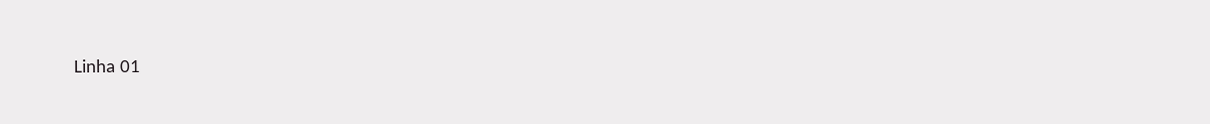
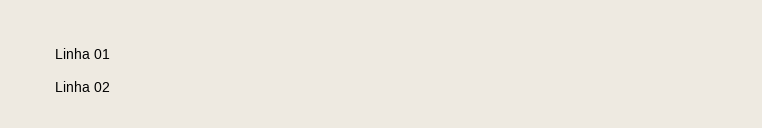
+ Linha 02

